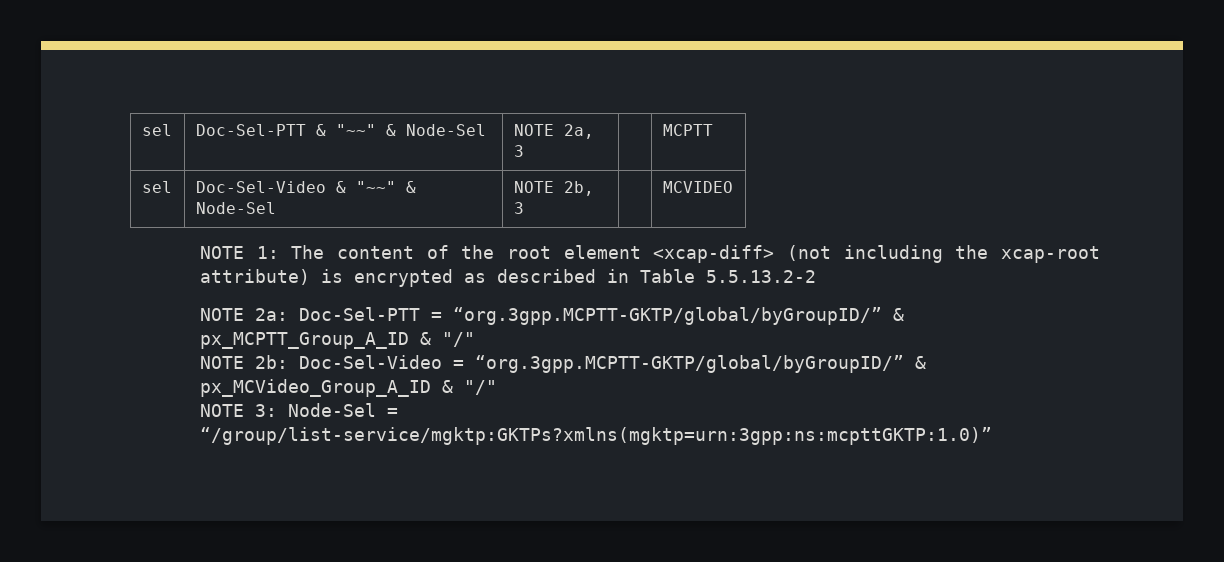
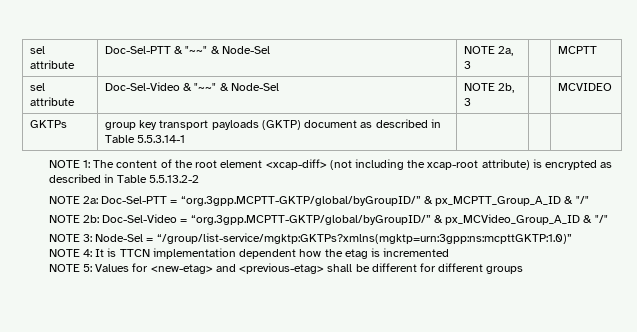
- sel | Doc-Sel-PTT & "~~" & Node-Sel | NOTE 2a, 3 | | MCPTT
+ sel attribute | Doc-Sel-PTT & "~~" & Node-Sel | NOTE 2a, 3 | | MCPTT
- sel | Doc-Sel-Video & "~~" & Node-Sel | NOTE 2b, 3 | | MCVIDEO
+ sel attribute | Doc-Sel-Video & "~~" & Node-Sel | NOTE 2b, 3 | | MCVIDEO
+ GKTPs | group key transport payloads (GKTP) document as described in Table 5.5.3.14-1 | | |
+ NOTE 4: It is TTCN implementation dependent how the etag is incremented
+ NOTE 5: Values for <new-etag> and <previous-etag> shall be different for different groups

